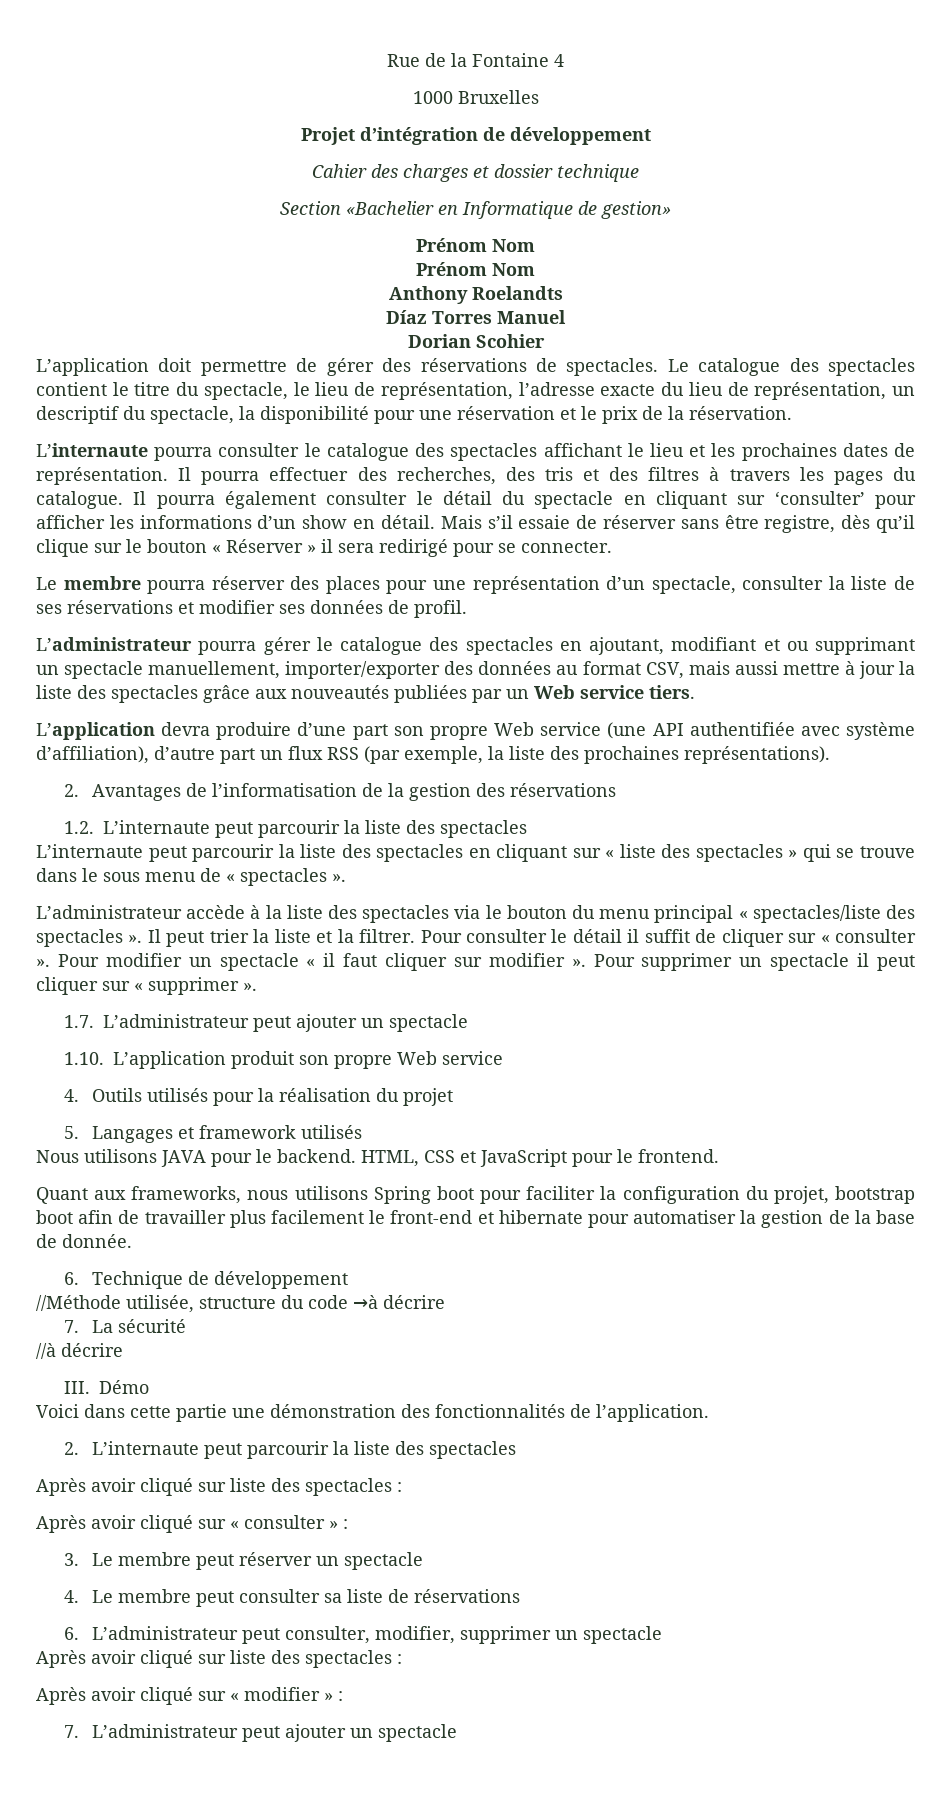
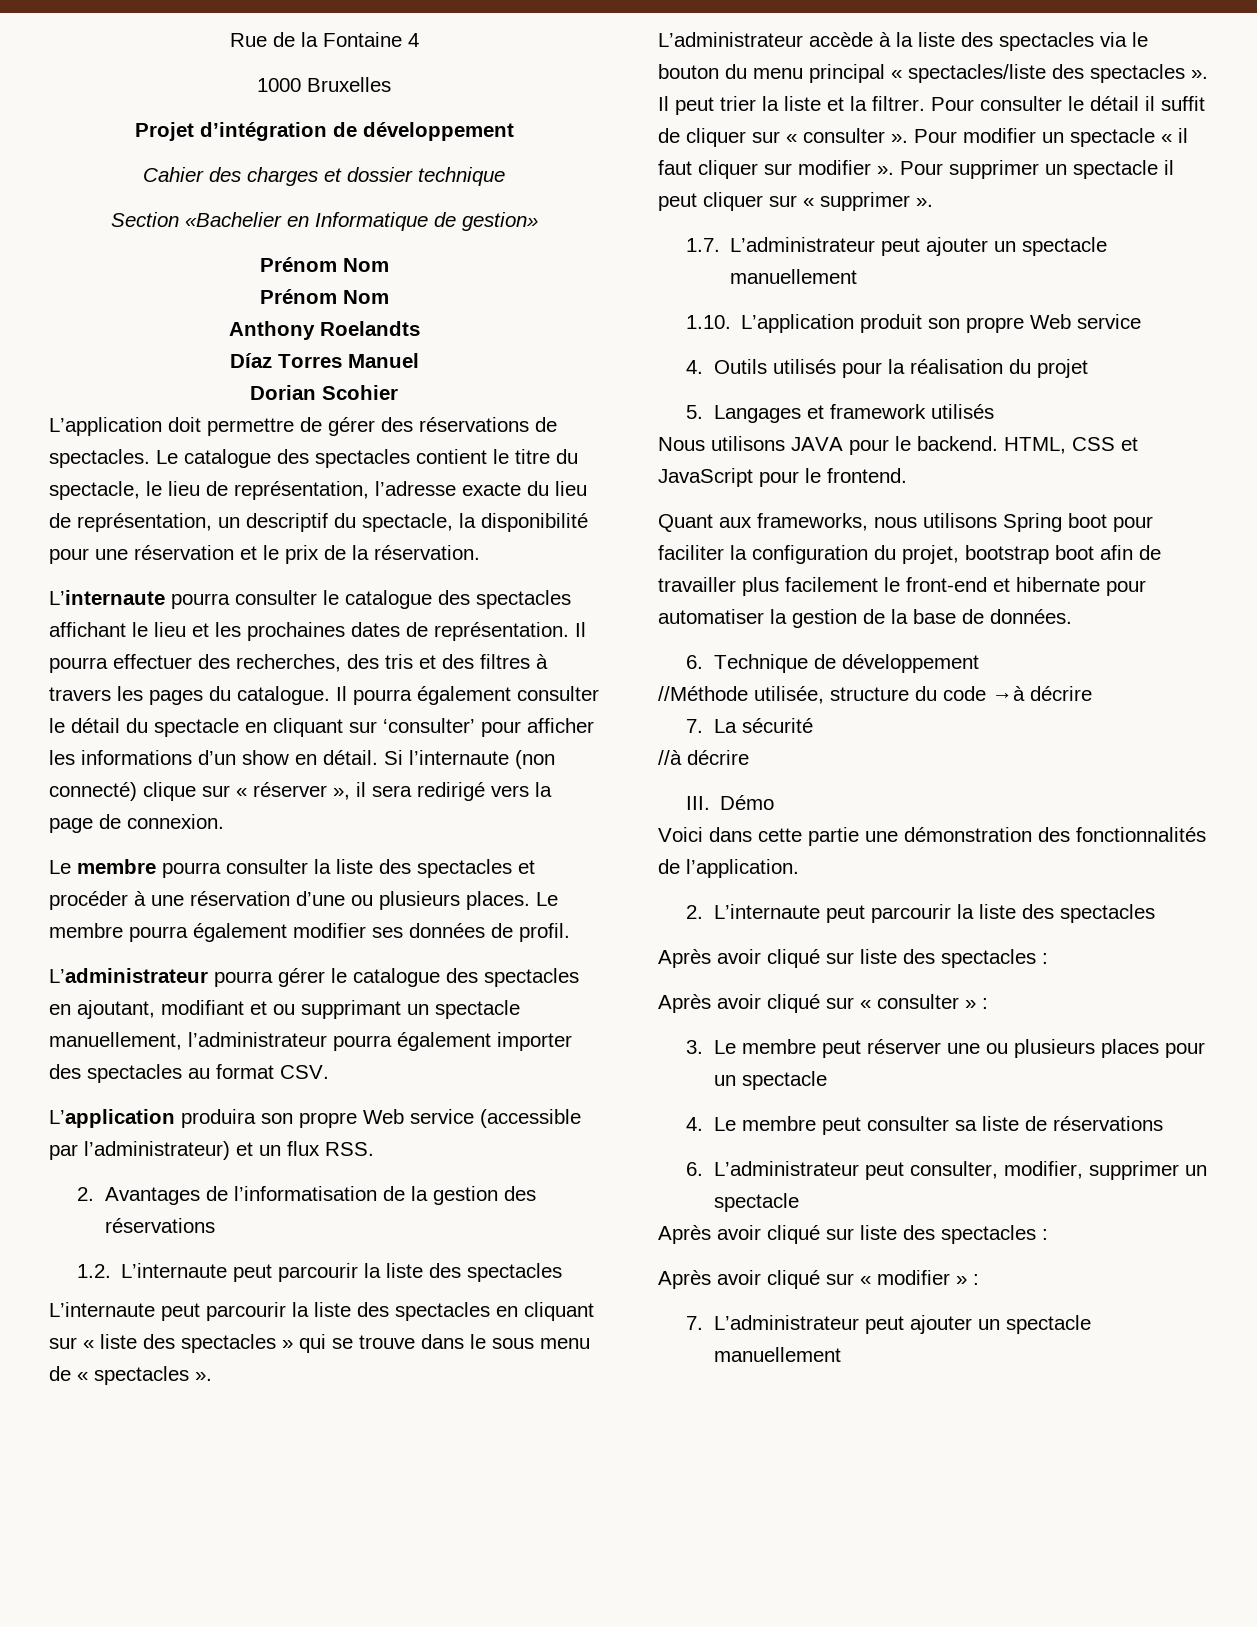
- Mais s’il essaie de réserver sans être registre, dès qu’il clique sur le bouton « Réserver » il sera redirigé pour se connecter.
- Le membre pourra réserver des places pour une représentation d’un spectacle, consulter la liste de ses réservations et modifier ses données de profil.
+ Si l’internaute (non connecté) clique sur « réserver », il sera redirigé vers la page de connexion.
+ Le membre pourra consulter la liste des spectacles et procéder à une réservation d’une ou plusieurs places. Le membre pourra également modifier ses données de profil.
- L’administrateur pourra gérer le catalogue des spectacles en ajoutant, modifiant et ou supprimant un spectacle manuellement, importer/exporter des données au format CSV, mais aussi mettre à jour la liste des spectacles grâce aux nouveautés publiées par un Web service tiers.
- L’application devra produire d’une part son propre Web service (une API authentifiée avec système d’affiliation), d’autre part un flux RSS (par exemple, la liste des prochaines représentations).
+ L’administrateur pourra gérer le catalogue des spectacles en ajoutant, modifiant et ou supprimant un spectacle manuellement, l’administrateur pourra également importer des spectacles au format CSV.
+ L’application produira son propre Web service (accessible par l’administrateur) et un flux RSS.
- 1.7. L’administrateur peut ajouter un spectacle
+ 1.7. L’administrateur peut ajouter un spectacle manuellement
- Quant aux frameworks, nous utilisons Spring boot pour faciliter la configuration du projet, bootstrap boot afin de travailler plus facilement le front-end et hibernate pour automatiser la gestion de la base de donnée.
+ Quant aux frameworks, nous utilisons Spring boot pour faciliter la configuration du projet, bootstrap boot afin de travailler plus facilement le front-end et hibernate pour automatiser la gestion de la base de données.
- 3. Le membre peut réserver un spectacle
+ 3. Le membre peut réserver une ou plusieurs places pour un spectacle
- 7. L’administrateur peut ajouter un spectacle
+ 7. L’administrateur peut ajouter un spectacle manuellement

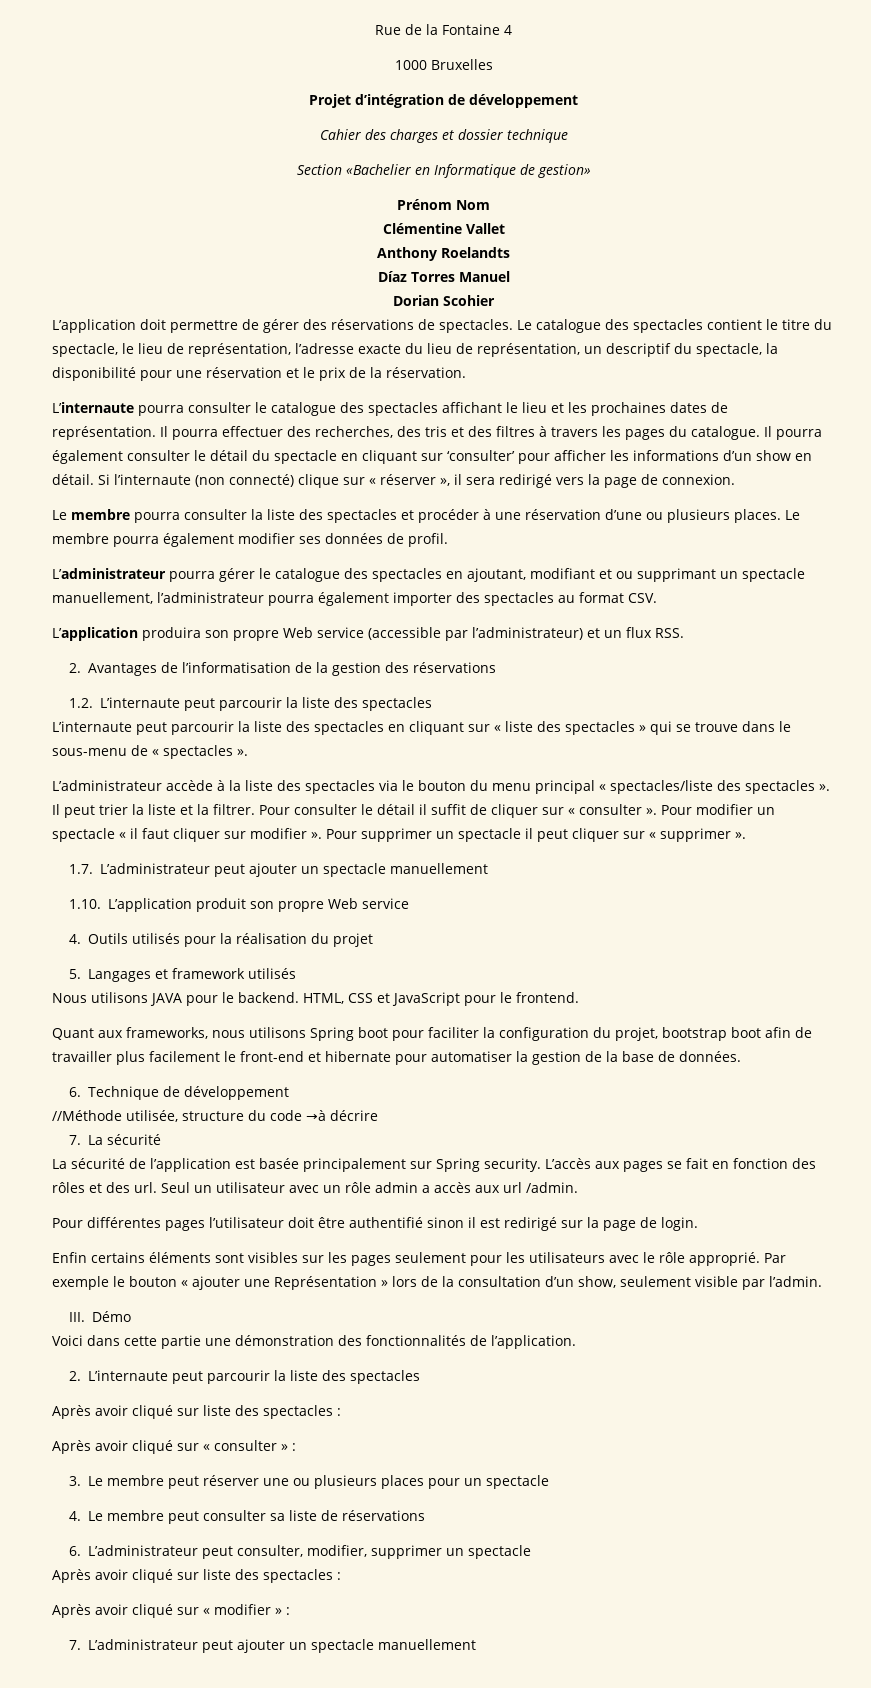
  Section «Bachelier en Informatique de gestion»
  Prénom Nom
- Prénom Nom
+ Clémentine Vallet
- L’internaute peut parcourir la liste des spectacles en cliquant sur « liste des spectacles » qui se trouve dans le sous menu de « spectacles ».
+ L’internaute peut parcourir la liste des spectacles en cliquant sur « liste des spectacles » qui se trouve dans le sous-menu de « spectacles ».
- //à décrire
+ La sécurité de l’application est basée principalement sur Spring security. L’accès aux pages se fait en fonction des rôles et des url. Seul un utilisateur avec un rôle admin a accès aux url /admin.
+ Pour différentes pages l’utilisateur doit être authentifié sinon il est redirigé sur la page de login.
+ Enfin certains éléments sont visibles sur les pages seulement pour les utilisateurs avec le rôle approprié. Par exemple le bouton « ajouter une Représentation » lors de la consultation d’un show, seulement visible par l’admin.

